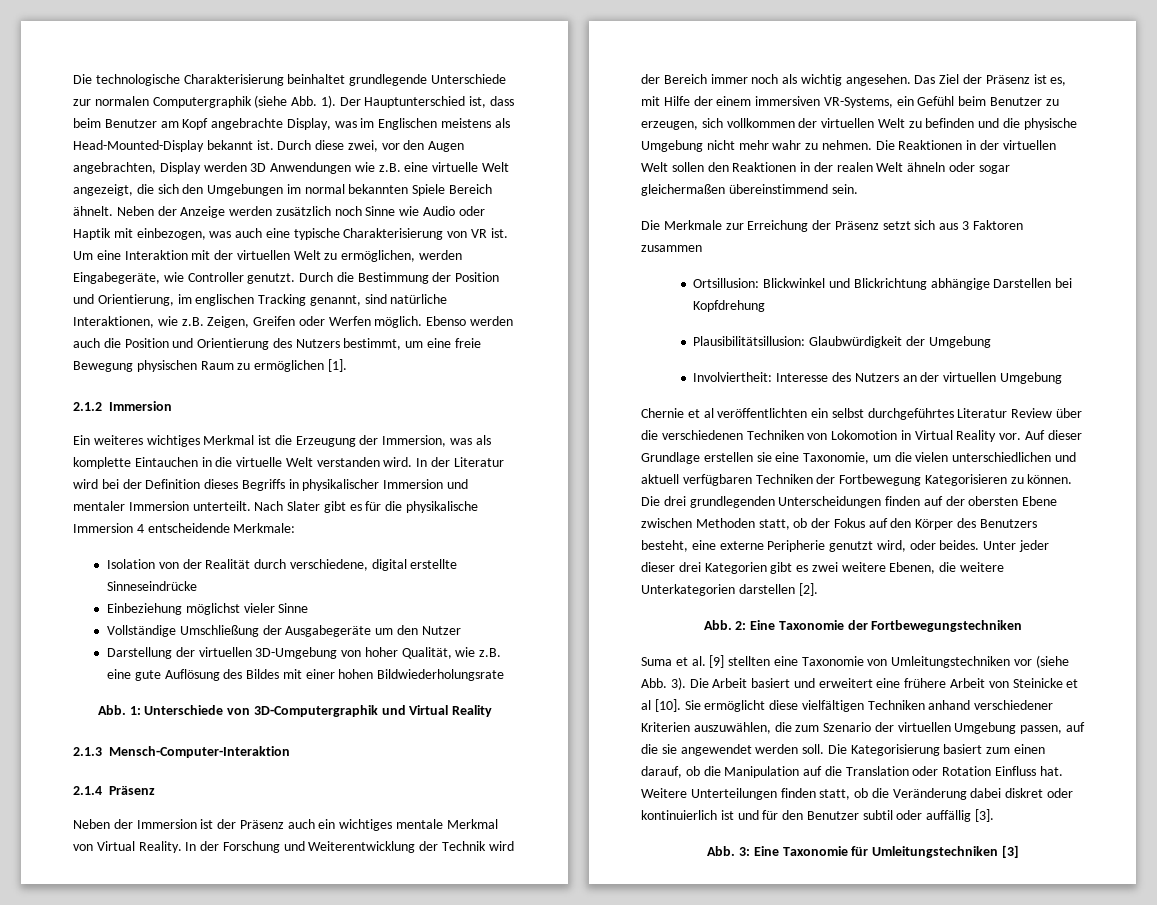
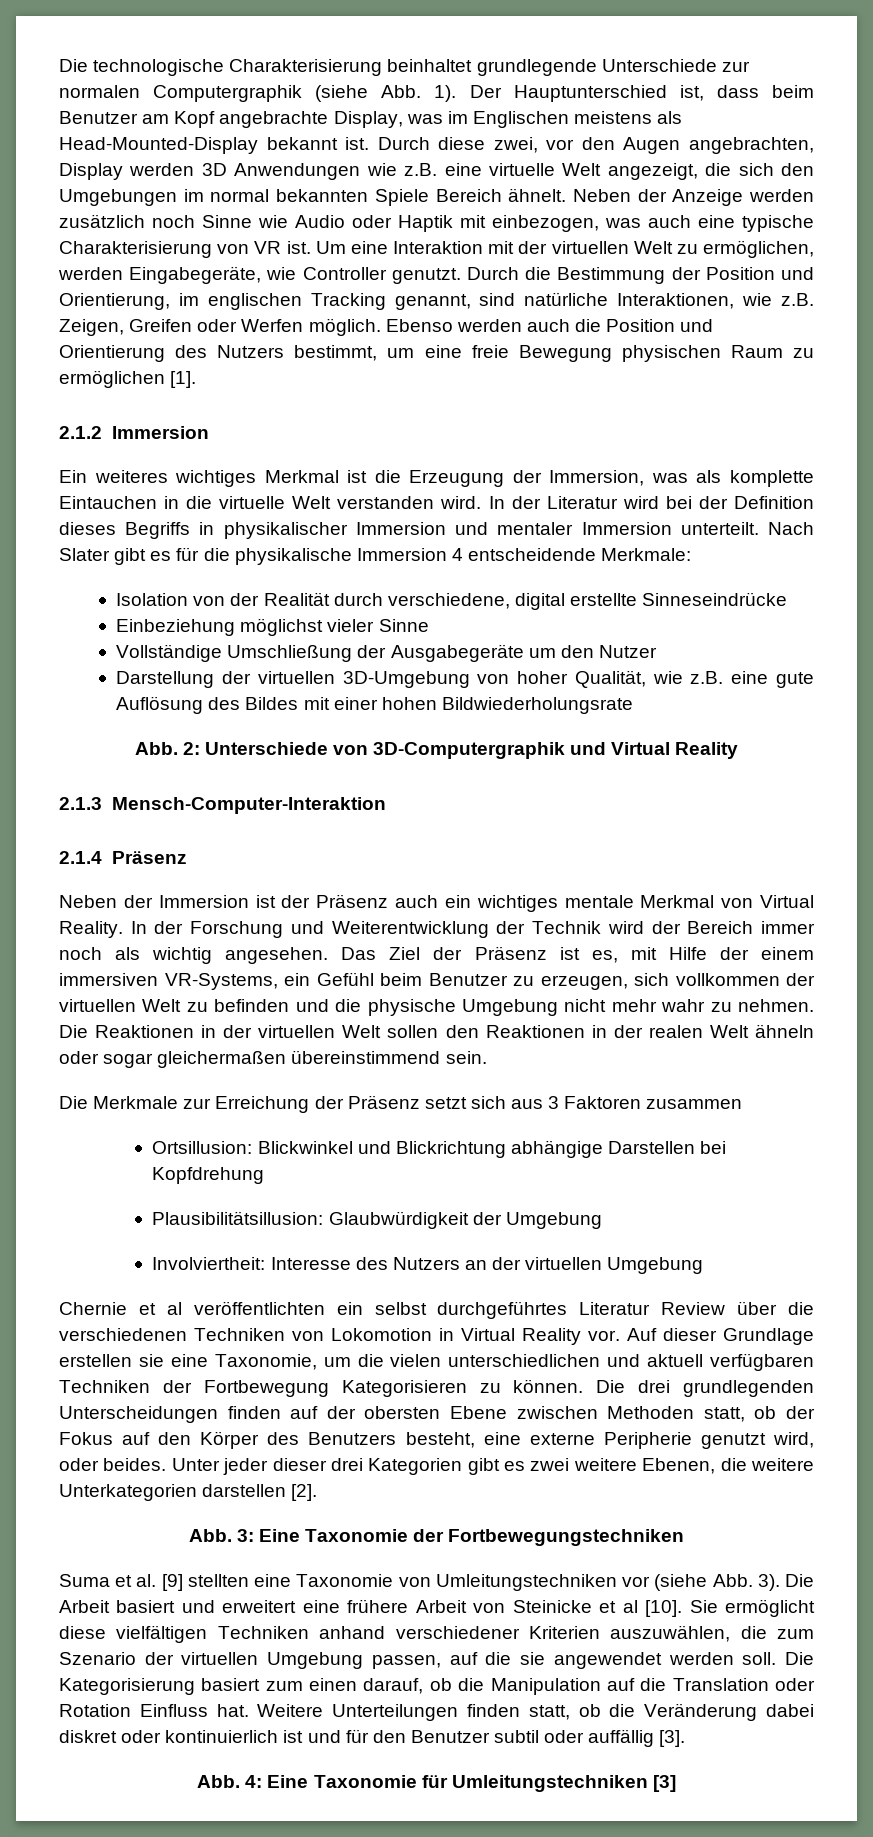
- Abb. 1: Unterschiede von 3D-Computergraphik und Virtual Reality
+ Abb. 2: Unterschiede von 3D-Computergraphik und Virtual Reality
- Abb. 2: Eine Taxonomie der Fortbewegungstechniken
+ Abb. 3: Eine Taxonomie der Fortbewegungstechniken
- Abb. 3: Eine Taxonomie für Umleitungstechniken [3]
+ Abb. 4: Eine Taxonomie für Umleitungstechniken [3]

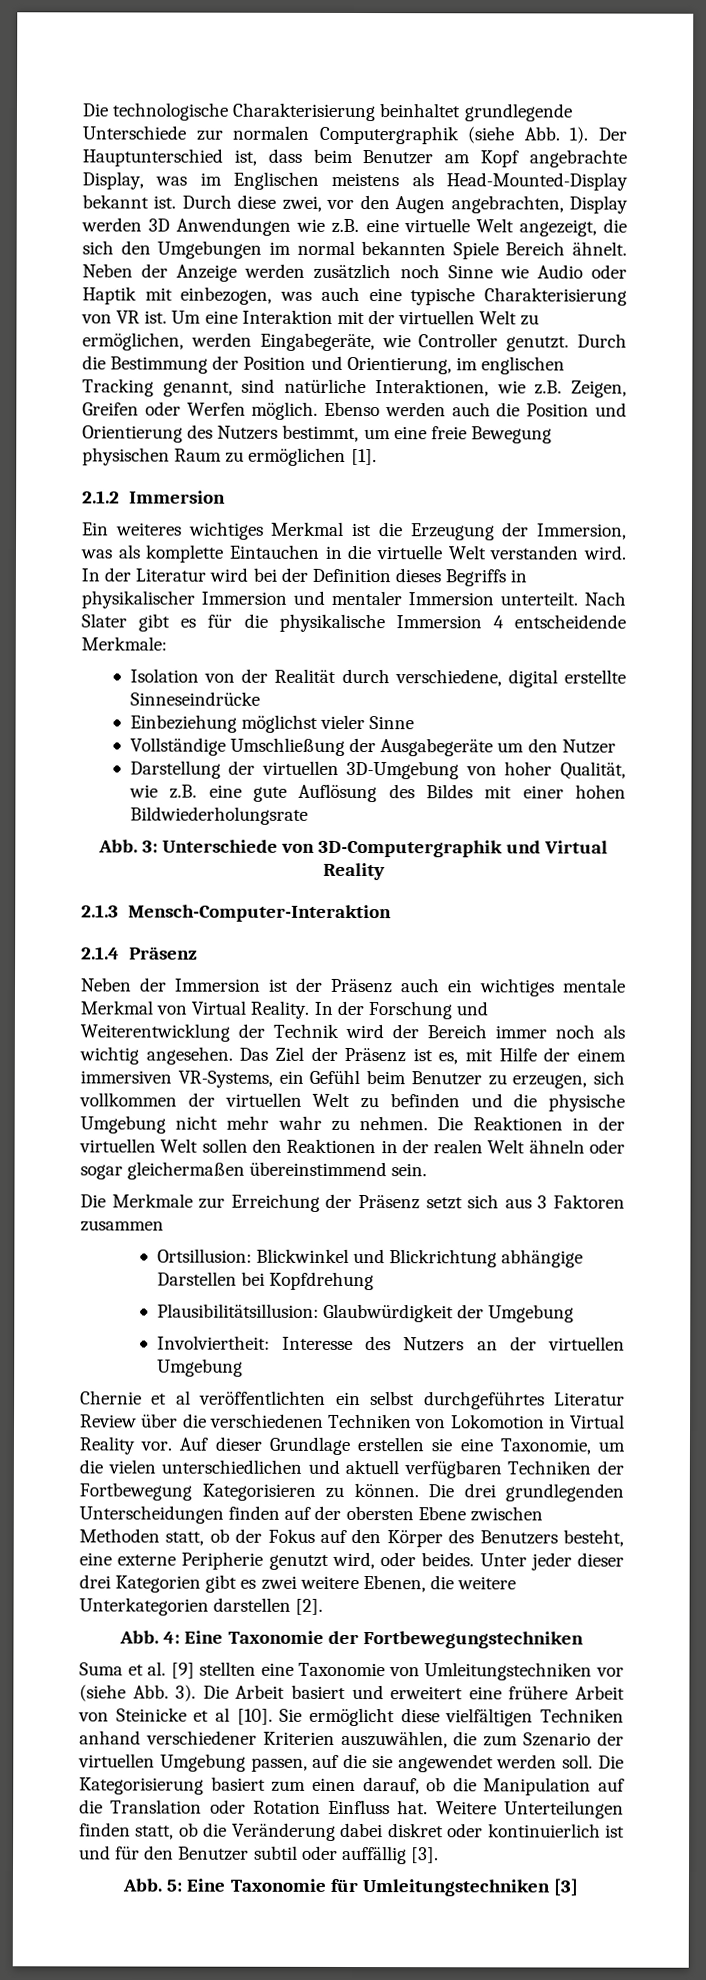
- Abb. 2: Unterschiede von 3D-Computergraphik und Virtual Reality
+ Abb. 3: Unterschiede von 3D-Computergraphik und Virtual Reality
- Abb. 3: Eine Taxonomie der Fortbewegungstechniken
+ Abb. 4: Eine Taxonomie der Fortbewegungstechniken
- Abb. 4: Eine Taxonomie für Umleitungstechniken [3]
+ Abb. 5: Eine Taxonomie für Umleitungstechniken [3]

